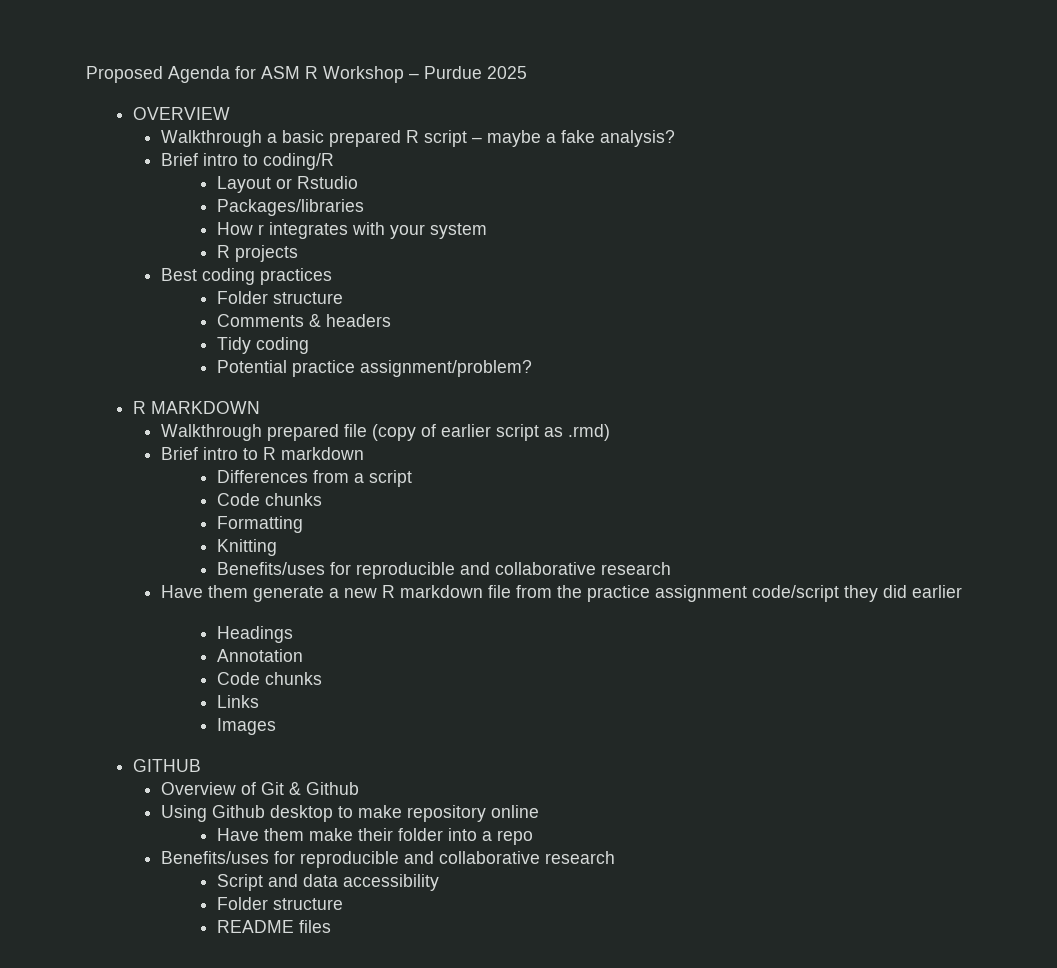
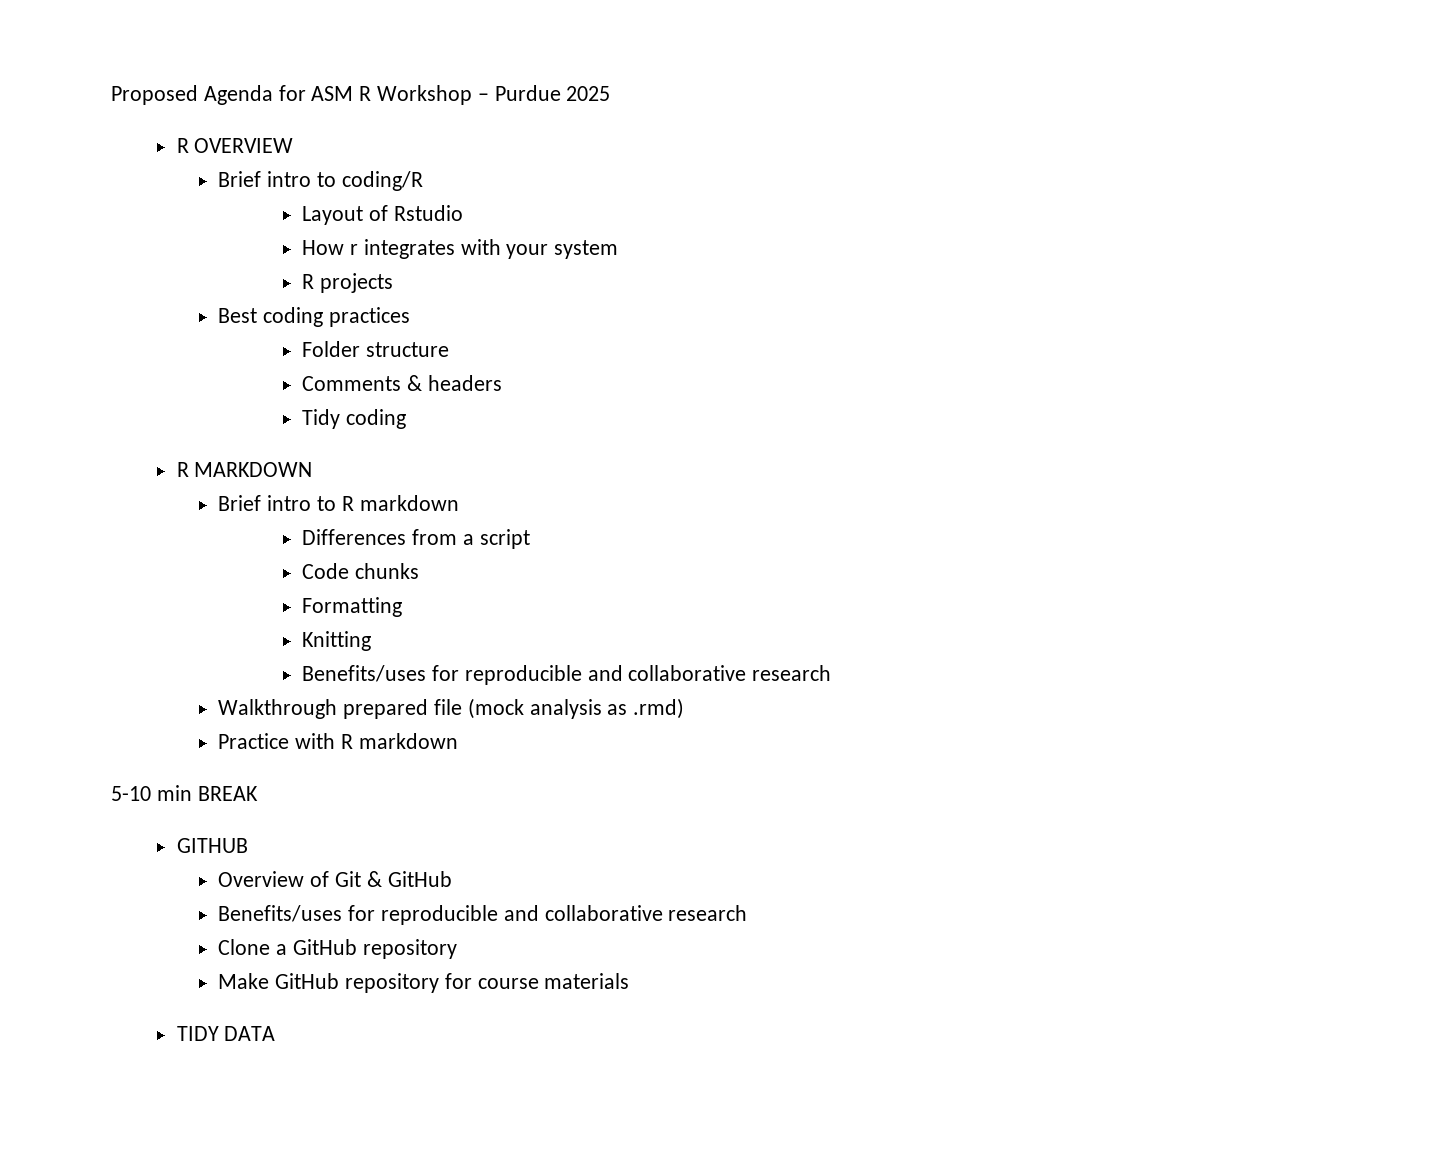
- OVERVIEW
+ R OVERVIEW
- Walkthrough a basic prepared R script – maybe a fake analysis?
- Layout or Rstudio
+ Layout of Rstudio
- Packages/libraries
- Potential practice assignment/problem?
- Walkthrough prepared file (copy of earlier script as .rmd)
- Have them generate a new R markdown file from the practice assignment code/script they did earlier
- Headings
- Annotation
- Code chunks
- Links
- Images
+ Walkthrough prepared file (mock analysis as .rmd)
+ Practice with R markdown
+ 5-10 min BREAK
- Overview of Git & Github
- Using Github desktop to make repository online
- Have them make their folder into a repo
+ Overview of Git & GitHub
  Benefits/uses for reproducible and collaborative research
- Script and data accessibility
- Folder structure
- README files
+ Clone a GitHub repository
+ Make GitHub repository for course materials
+ TIDY DATA

